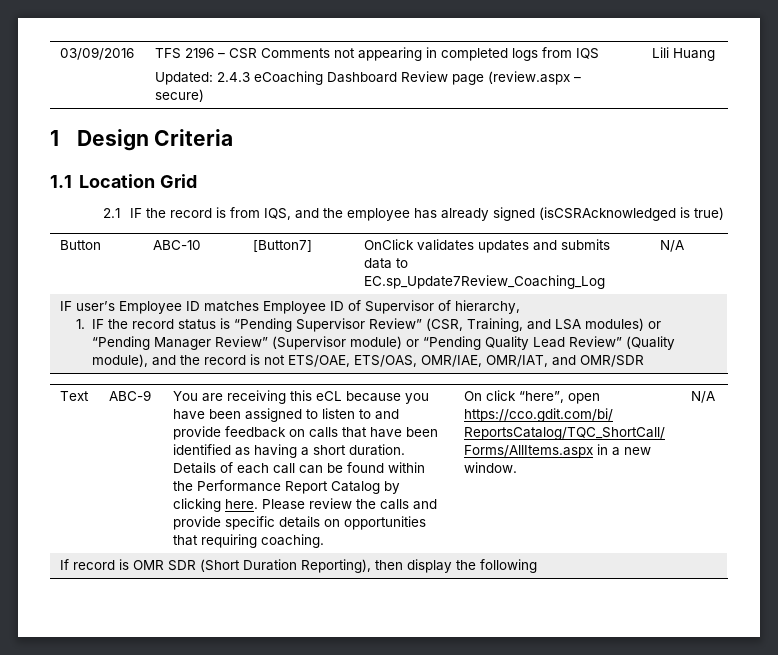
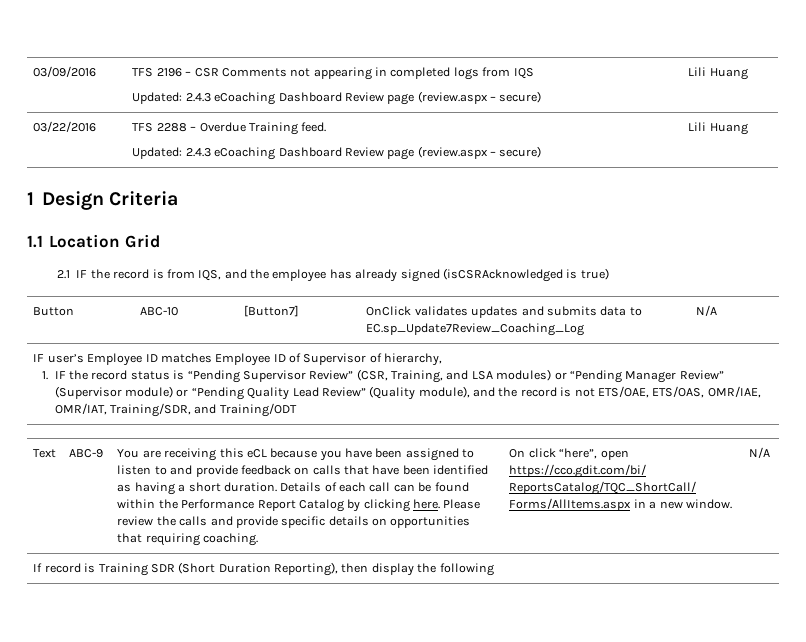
+ 03/22/2016 | TFS 2288 – Overdue Training feed.
+ Updated: 2.4.3 eCoaching Dashboard Review page (review.aspx – secure) | Lili Huang
- 1. IF the record status is “Pending Supervisor Review” (CSR, Training, and LSA modules) or “Pending Manager Review” (Supervisor module) or “Pending Quality Lead Review” (Quality module), and the record is not ETS/OAE, ETS/OAS, OMR/IAE, OMR/IAT, and OMR/SDR
+ 1. IF the record status is “Pending Supervisor Review” (CSR, Training, and LSA modules) or “Pending Manager Review” (Supervisor module) or “Pending Quality Lead Review” (Quality module), and the record is not ETS/OAE, ETS/OAS, OMR/IAE, OMR/IAT, Training/SDR, and Training/ODT
- If record is OMR SDR (Short Duration Reporting), then display the following
+ If record is Training SDR (Short Duration Reporting), then display the following

